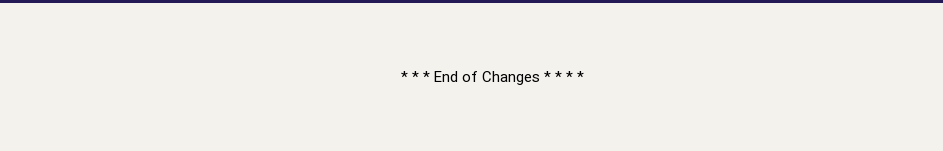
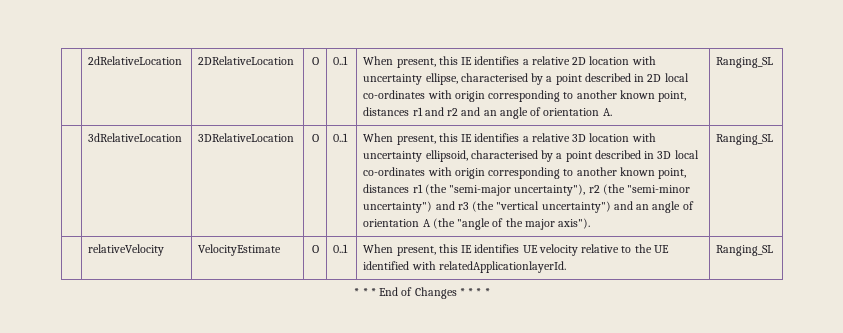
+ 2dRelativeLocation | 2DRelativeLocation | O | 0..1 | When present, this IE identifies a relative 2D location with uncertainty ellipse, characterised by a point described in 2D local co-ordinates with origin corresponding to another known point, distances r1 and r2 and an angle of orientation A. | Ranging_SL
+ | 3dRelativeLocation | 3DRelativeLocation | O | 0..1 | When present, this IE identifies a relative 3D location with uncertainty ellipsoid, characterised by a point described in 3D local co-ordinates with origin corresponding to another known point, distances r1 (the "semi-major uncertainty"), r2 (the "semi-minor uncertainty") and r3 (the "vertical uncertainty") and an angle of orientation A (the "angle of the major axis"). | Ranging_SL
+ | relativeVelocity | VelocityEstimate | O | 0..1 | When present, this IE identifies UE velocity relative to the UE identified with relatedApplicationlayerId. | Ranging_SL

